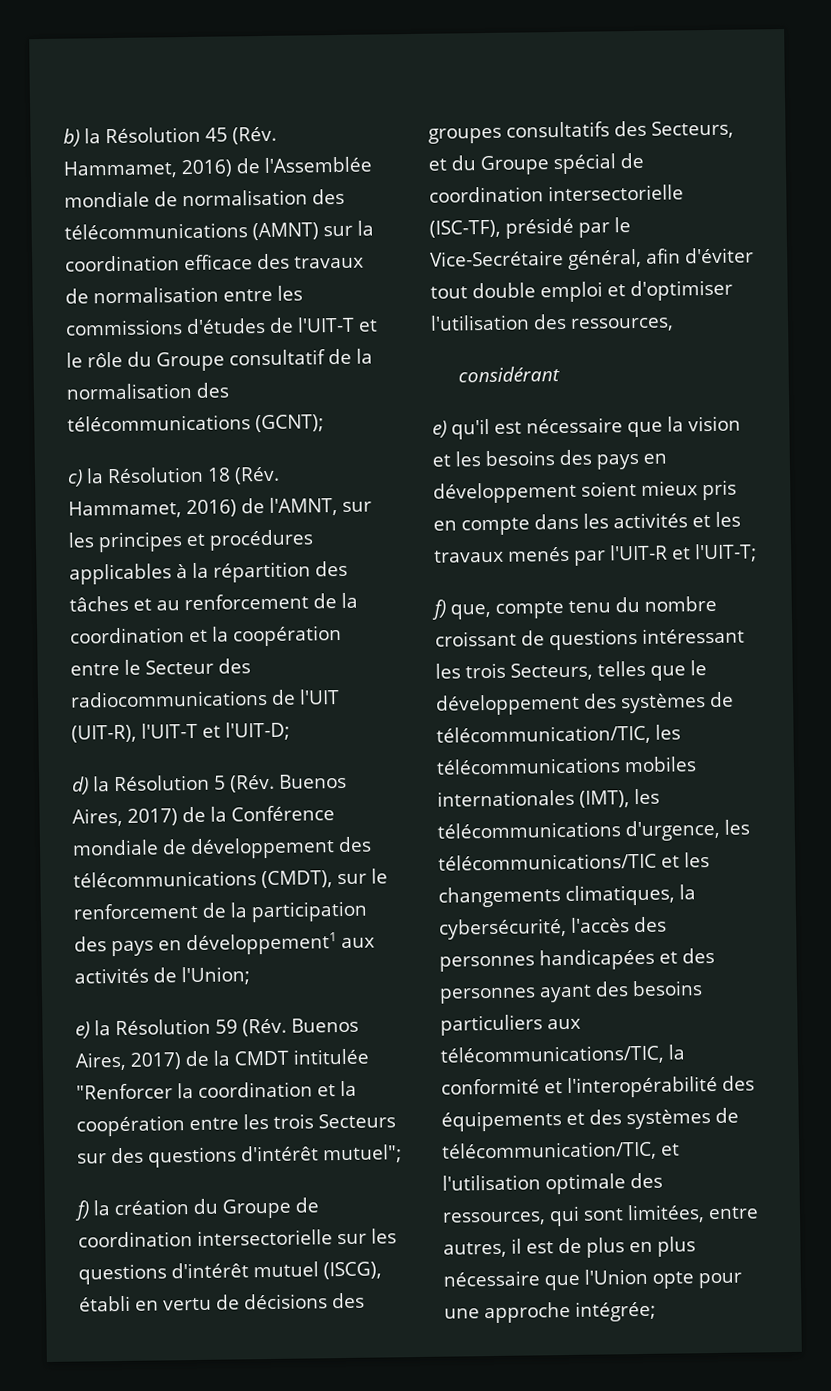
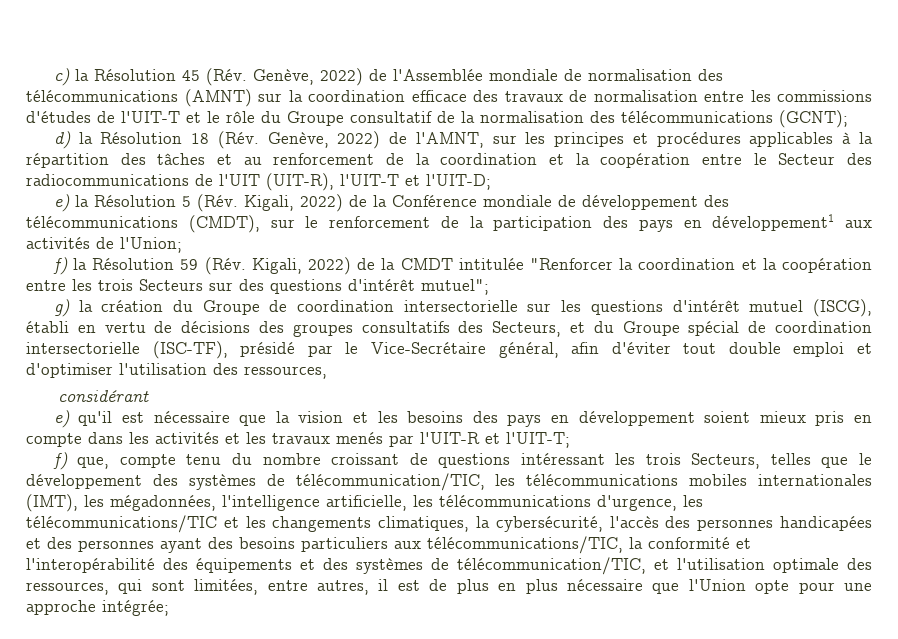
- b) la Résolution 45 (Rév. Hammamet, 2016) de l'Assemblée mondiale de normalisation des télécommunications (AMNT) sur la coordination efficace des travaux de normalisation entre les commissions d'études de l'UIT-T et le rôle du Groupe consultatif de la normalisation des télécommunications (GCNT);
+ c) la Résolution 45 (Rév. Genève, 2022) de l'Assemblée mondiale de normalisation des télécommunications (AMNT) sur la coordination efficace des travaux de normalisation entre les commissions d'études de l'UIT-T et le rôle du Groupe consultatif de la normalisation des télécommunications (GCNT);
- c) la Résolution 18 (Rév. Hammamet, 2016) de l'AMNT, sur les principes et procédures applicables à la répartition des tâches et au renforcement de la coordination et la coopération entre le Secteur des radiocommunications de l'UIT (UIT-R), l'UIT-T et l'UIT-D;
+ d) la Résolution 18 (Rév. Genève, 2022) de l'AMNT, sur les principes et procédures applicables à la répartition des tâches et au renforcement de la coordination et la coopération entre le Secteur des radiocommunications de l'UIT (UIT-R), l'UIT-T et l'UIT-D;
- d) la Résolution 5 (Rév. Buenos Aires, 2017) de la Conférence mondiale de développement des télécommunications (CMDT), sur le renforcement de la participation des pays en développement1 aux activités de l'Union;
+ e) la Résolution 5 (Rév. Kigali, 2022) de la Conférence mondiale de développement des télécommunications (CMDT), sur le renforcement de la participation des pays en développement1 aux activités de l'Union;
- e) la Résolution 59 (Rév. Buenos Aires, 2017) de la CMDT intitulée "Renforcer la coordination et la coopération entre les trois Secteurs sur des questions d'intérêt mutuel";
+ f) la Résolution 59 (Rév. Kigali, 2022) de la CMDT intitulée "Renforcer la coordination et la coopération entre les trois Secteurs sur des questions d'intérêt mutuel";
- f) la création du Groupe de coordination intersectorielle sur les questions d'intérêt mutuel (ISCG), établi en vertu de décisions des groupes consultatifs des Secteurs, et du Groupe spécial de coordination intersectorielle (ISC-TF), présidé par le Vice-Secrétaire général, afin d'éviter tout double emploi et d'optimiser l'utilisation des ressources,
+ g) la création du Groupe de coordination intersectorielle sur les questions d'intérêt mutuel (ISCG), établi en vertu de décisions des groupes consultatifs des Secteurs, et du Groupe spécial de coordination intersectorielle (ISC-TF), présidé par le Vice-Secrétaire général, afin d'éviter tout double emploi et d'optimiser l'utilisation des ressources,
- f) que, compte tenu du nombre croissant de questions intéressant les trois Secteurs, telles que le développement des systèmes de télécommunication/TIC, les télécommunications mobiles internationales (IMT), les télécommunications d'urgence, les télécommunications/TIC et les changements climatiques, la cybersécurité, l'accès des personnes handicapées et des personnes ayant des besoins particuliers aux télécommunications/TIC, la conformité et l'interopérabilité des équipements et des systèmes de télécommunication/TIC, et l'utilisation optimale des ressources, qui sont limitées, entre autres, il est de plus en plus nécessaire que l'Union opte pour une approche intégrée;
+ f) que, compte tenu du nombre croissant de questions intéressant les trois Secteurs, telles que le développement des systèmes de télécommunication/TIC, les télécommunications mobiles internationales (IMT), les mégadonnées, l'intelligence artificielle, les télécommunications d'urgence, les télécommunications/TIC et les changements climatiques, la cybersécurité, l'accès des personnes handicapées et des personnes ayant des besoins particuliers aux télécommunications/TIC, la conformité et l'interopérabilité des équipements et des systèmes de télécommunication/TIC, et l'utilisation optimale des ressources, qui sont limitées, entre autres, il est de plus en plus nécessaire que l'Union opte pour une approche intégrée;

